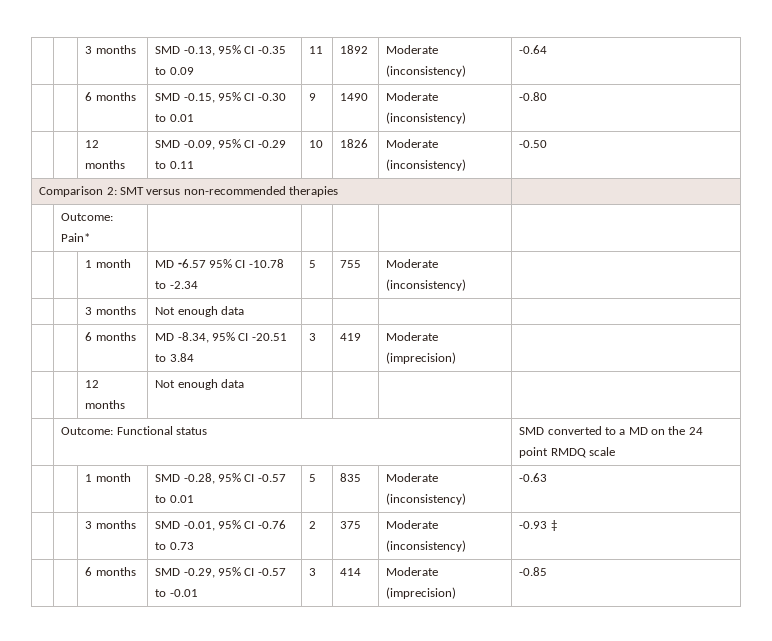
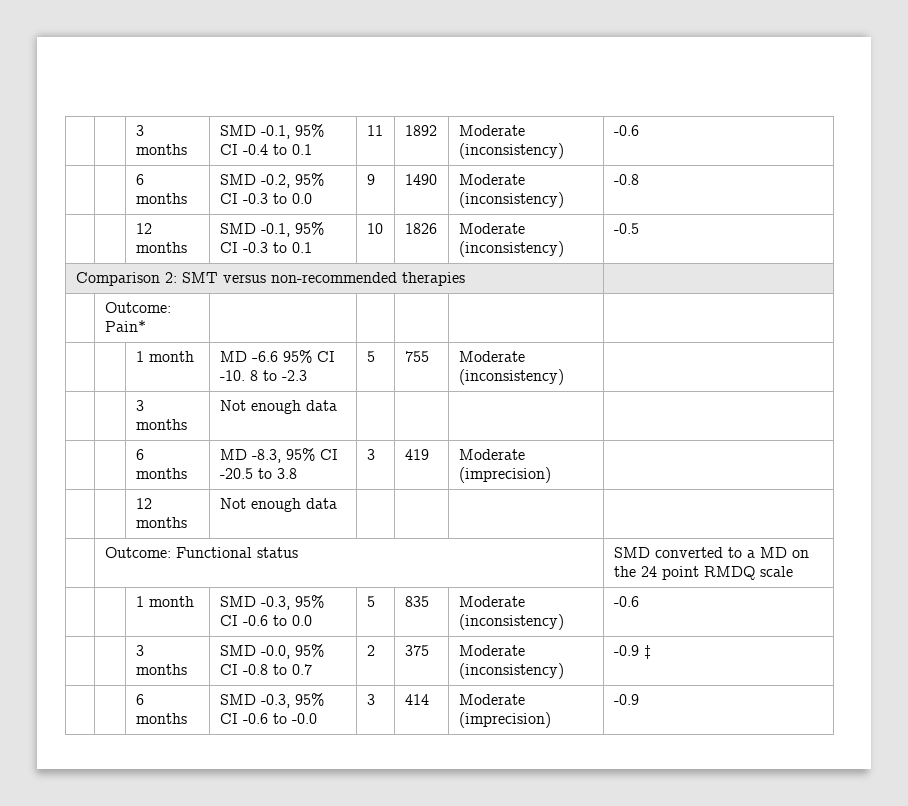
- | | 3 months | SMD -0.13, 95% CI -0.35 to 0.09 | 11 | 1892 | Moderate (inconsistency) | -0.64
- | | 6 months | SMD -0.15, 95% CI -0.30 to 0.01 | 9 | 1490 | Moderate (inconsistency) | -0.80
+ | | 3 months | SMD -0.1, 95% CI -0.4 to 0.1 | 11 | 1892 | Moderate (inconsistency) | -0.6
+ | | 6 months | SMD -0.2, 95% CI -0.3 to 0.0 | 9 | 1490 | Moderate (inconsistency) | -0.8
- | | 12 months | SMD -0.09, 95% CI -0.29 to 0.11 | 10 | 1826 | Moderate (inconsistency) | -0.50
+ | | 12 months | SMD -0.1, 95% CI -0.3 to 0.1 | 10 | 1826 | Moderate (inconsistency) | -0.5
- | | 1 month | MD -6.57 95% CI -10.78 to -2.34 | 5 | 755 | Moderate (inconsistency) |
+ | | 1 month | MD -6.6 95% CI -10. 8 to -2.3 | 5 | 755 | Moderate (inconsistency) |
- | | 6 months | MD -8.34, 95% CI -20.51 to 3.84 | 3 | 419 | Moderate (imprecision) |
+ | | 6 months | MD -8.3, 95% CI -20.5 to 3.8 | 3 | 419 | Moderate (imprecision) |
- | | 1 month | SMD -0.28, 95% CI -0.57 to 0.01 | 5 | 835 | Moderate (inconsistency) | -0.63
- | | 3 months | SMD -0.01, 95% CI -0.76 to 0.73 | 2 | 375 | Moderate (inconsistency) | -0.93 ‡
+ | | 1 month | SMD -0.3, 95% CI -0.6 to 0.0 | 5 | 835 | Moderate (inconsistency) | -0.6
+ | | 3 months | SMD -0.0, 95% CI -0.8 to 0.7 | 2 | 375 | Moderate (inconsistency) | -0.9 ‡
- | | 6 months | SMD -0.29, 95% CI -0.57 to -0.01 | 3 | 414 | Moderate (imprecision) | -0.85
+ | | 6 months | SMD -0.3, 95% CI -0.6 to -0.0 | 3 | 414 | Moderate (imprecision) | -0.9

